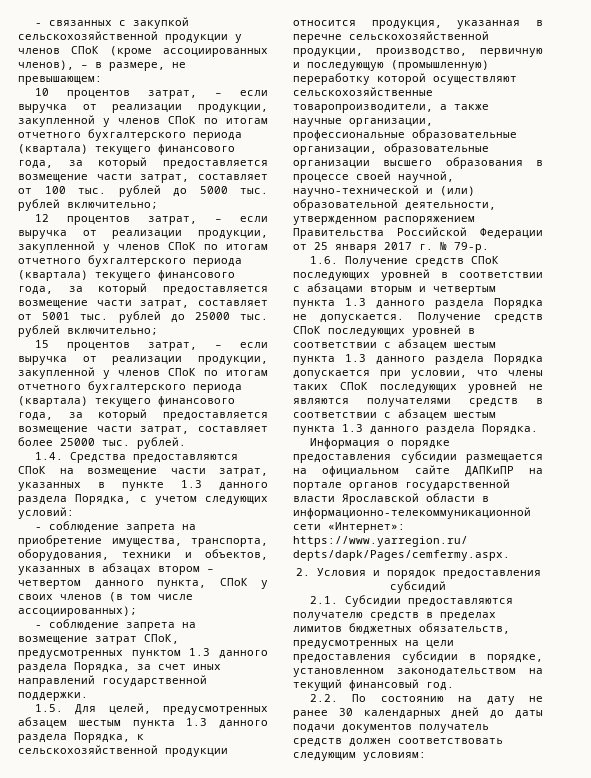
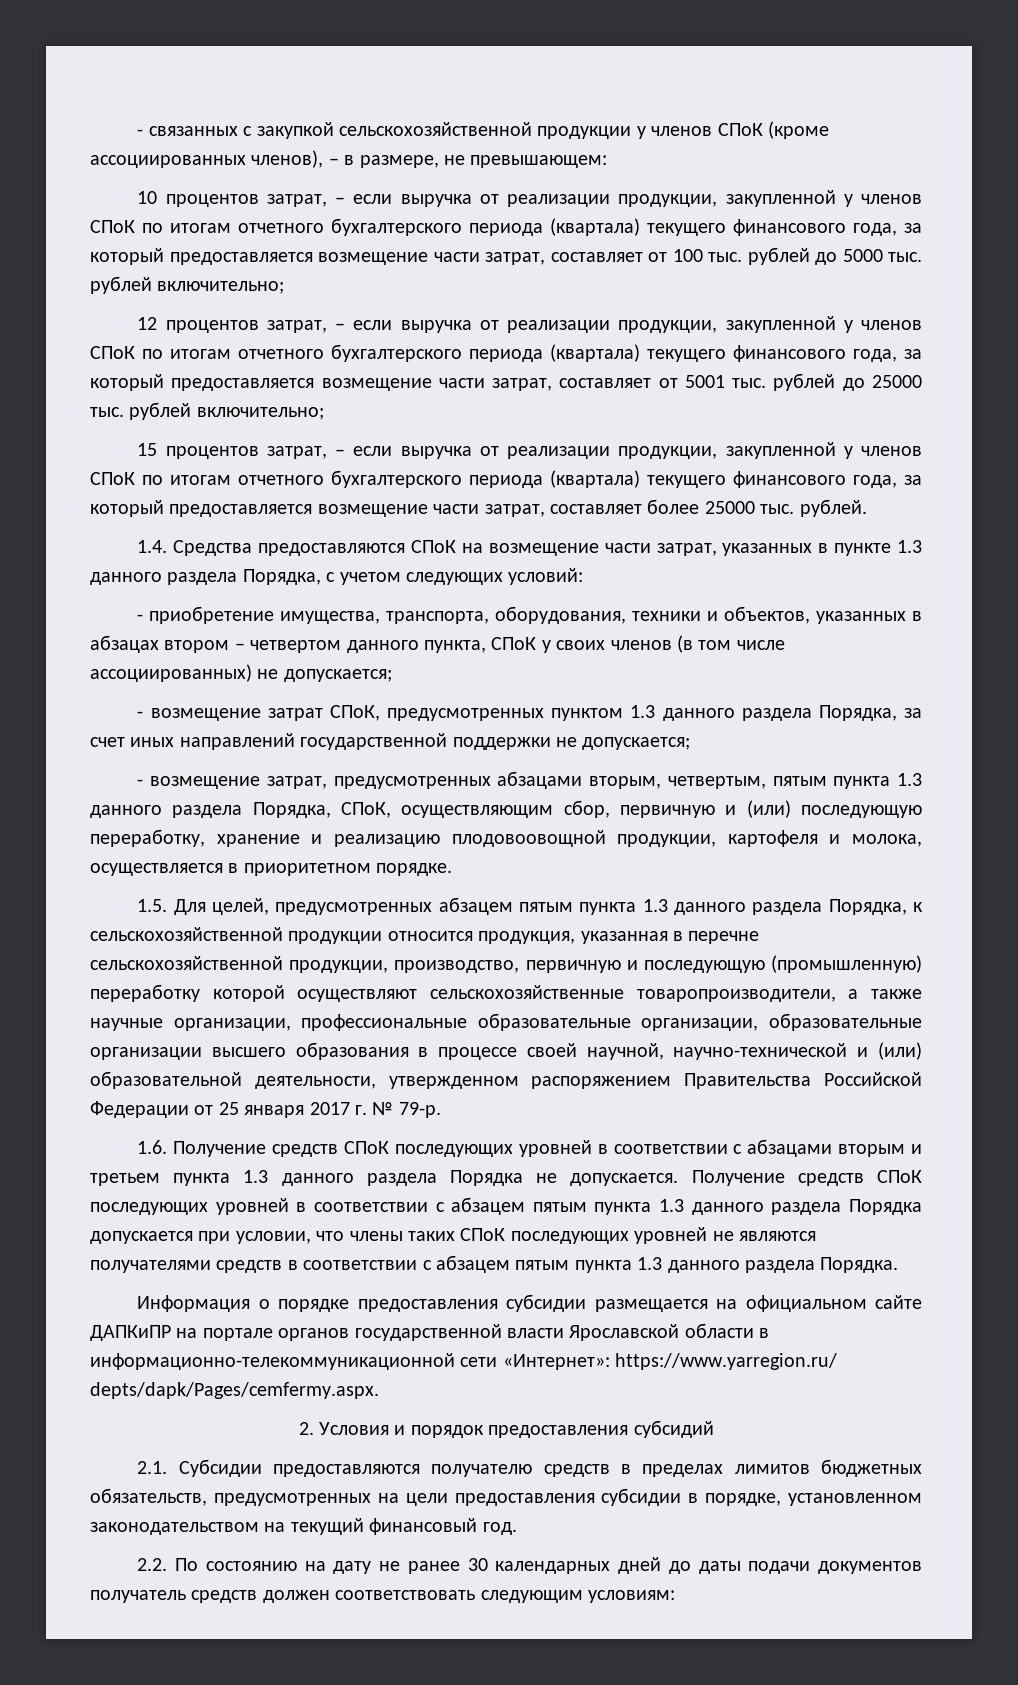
- - соблюдение запрета на приобретение имущества, транспорта, оборудования, техники и объектов, указанных в абзацах втором – четвертом данного пункта, СПоК у своих членов (в том числе ассоциированных);
- - соблюдение запрета на возмещение затрат СПоК, предусмотренных пунктом 1.3 данного раздела Порядка, за счет иных направлений государственной поддержки.
+ - приобретение имущества, транспорта, оборудования, техники и объектов, указанных в абзацах втором – четвертом данного пункта, СПоК у своих членов (в том числе ассоциированных) не допускается;
+ - возмещение затрат СПоК, предусмотренных пунктом 1.3 данного раздела Порядка, за счет иных направлений государственной поддержки не допускается;
+ - возмещение затрат, предусмотренных абзацами вторым, четвертым, пятым пункта 1.3 данного раздела Порядка, СПоК, осуществляющим сбор, первичную и (или) последующую переработку, хранение и реализацию плодовоовощной продукции, картофеля и молока, осуществляется в приоритетном порядке.
- 1.5. Для целей, предусмотренных абзацем шестым пункта 1.3 данного раздела Порядка, к сельскохозяйственной продукции относится продукция, указанная в перечне сельскохозяйственной продукции, производство, первичную и последующую (промышленную) переработку которой осуществляют сельскохозяйственные товаропроизводители, а также научные организации, профессиональные образовательные организации, образовательные организации высшего образования в процессе своей научной, научно-технической и (или) образовательной деятельности, утвержденном распоряжением Правительства Российской Федерации от 25 января 2017 г. № 79-р.
+ 1.5. Для целей, предусмотренных абзацем пятым пункта 1.3 данного раздела Порядка, к сельскохозяйственной продукции относится продукция, указанная в перечне сельскохозяйственной продукции, производство, первичную и последующую (промышленную) переработку которой осуществляют сельскохозяйственные товаропроизводители, а также научные организации, профессиональные образовательные организации, образовательные организации высшего образования в процессе своей научной, научно-технической и (или) образовательной деятельности, утвержденном распоряжением Правительства Российской Федерации от 25 января 2017 г. № 79-р.
- 1.6. Получение средств СПоК последующих уровней в соответствии с абзацами вторым и четвертым пункта 1.3 данного раздела Порядка не допускается.
+ 1.6. Получение средств СПоК последующих уровней в соответствии с абзацами вторым и третьем пункта 1.3 данного раздела Порядка не допускается.
- Получение средств СПоК последующих уровней в соответствии с абзацем шестым пункта 1.3 данного раздела Порядка допускается при условии, что члены таких СПоК последующих уровней не являются получателями средств в соответствии с абзацем шестым пункта 1.3 данного раздела Порядка.
+ Получение средств СПоК последующих уровней в соответствии с абзацем пятым пункта 1.3 данного раздела Порядка допускается при условии, что члены таких СПоК последующих уровней не являются получателями средств в соответствии с абзацем пятым пункта 1.3 данного раздела Порядка.

